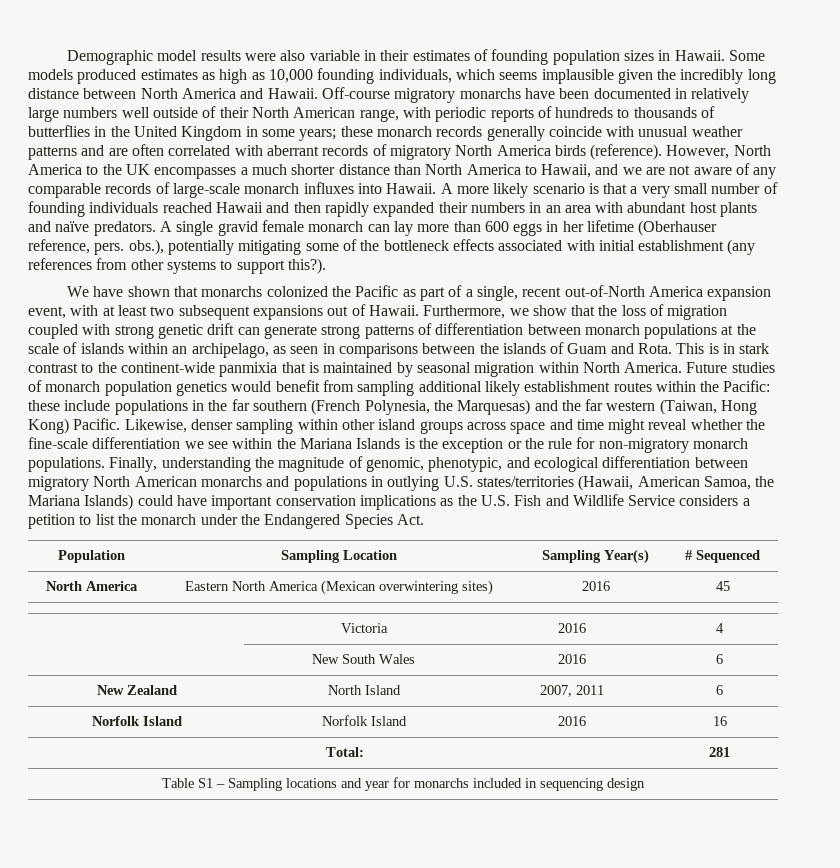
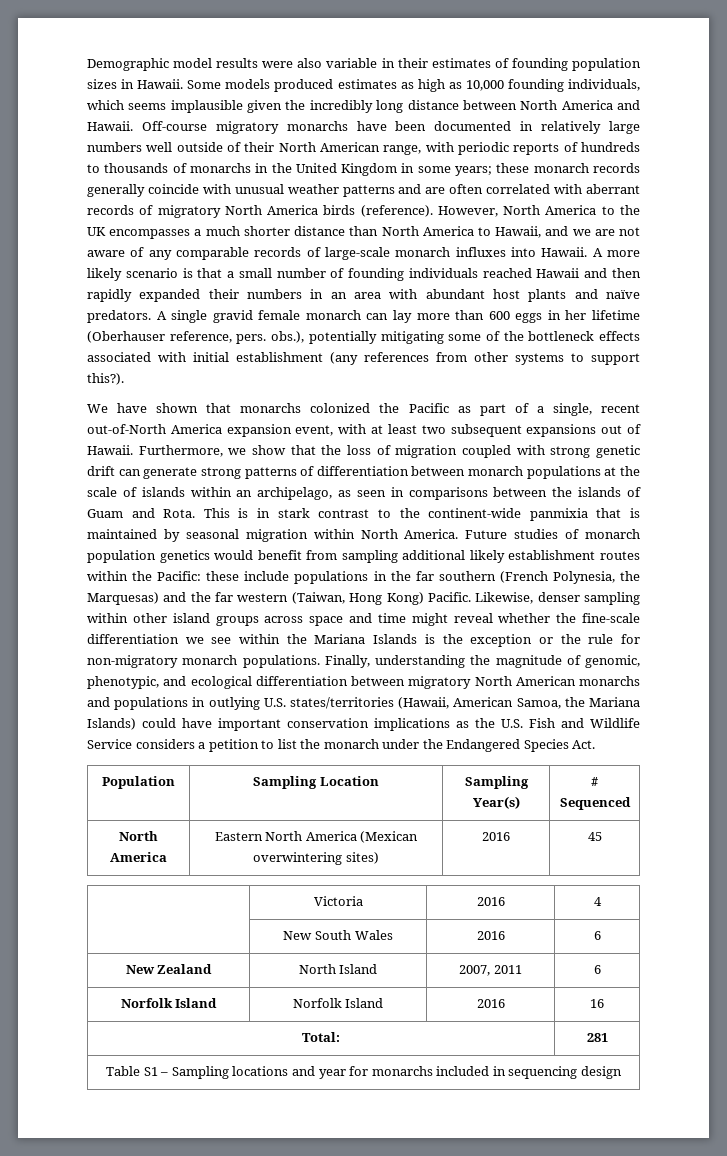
- Off-course migratory monarchs have been documented in relatively large numbers well outside of their North American range, with periodic reports of hundreds to thousands of butterflies in the United Kingdom in some years; these monarch records generally coincide with unusual weather patterns and are often correlated with aberrant records of migratory North America birds (reference).
+ Off-course migratory monarchs have been documented in relatively large numbers well outside of their North American range, with periodic reports of hundreds to thousands of monarchs in the United Kingdom in some years; these monarch records generally coincide with unusual weather patterns and are often correlated with aberrant records of migratory North America birds (reference).
- A more likely scenario is that a very small number of founding individuals reached Hawaii and then rapidly expanded their numbers in an area with abundant host plants and naïve predators.
+ A more likely scenario is that a small number of founding individuals reached Hawaii and then rapidly expanded their numbers in an area with abundant host plants and naïve predators.

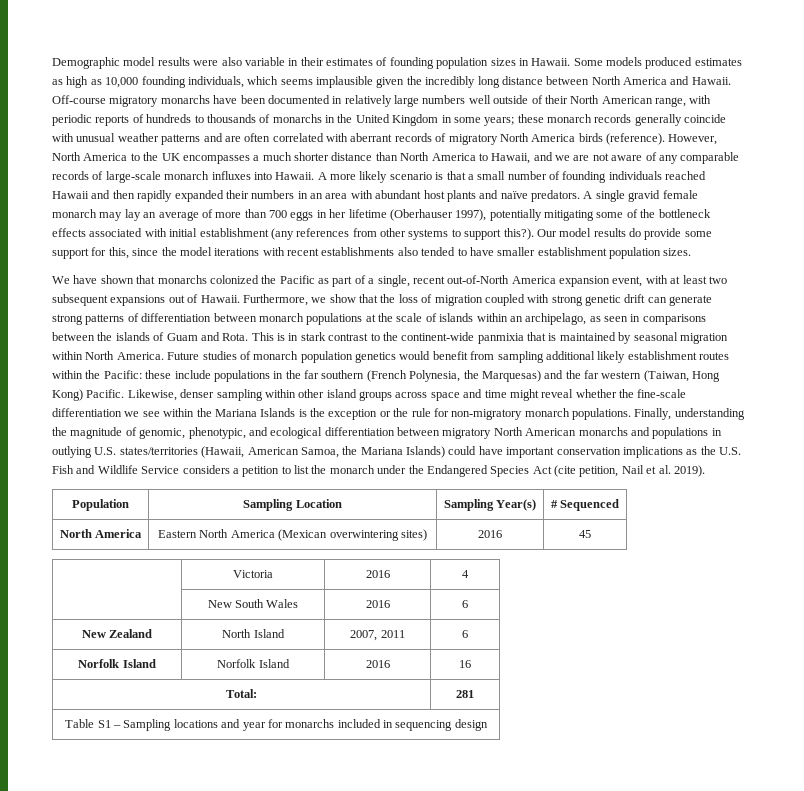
- A single gravid female monarch can lay more than 600 eggs in her lifetime (Oberhauser reference, pers. obs.), potentially mitigating some of the bottleneck effects associated with initial establishment (any references from other systems to support this?).
+ A single gravid female monarch may lay an average of more than 700 eggs in her lifetime (Oberhauser 1997), potentially mitigating some of the bottleneck effects associated with initial establishment (any references from other systems to support this?). Our model results do provide some support for this, since the model iterations with recent establishments also tended to have smaller establishment population sizes.
- Finally, understanding the magnitude of genomic, phenotypic, and ecological differentiation between migratory North American monarchs and populations in outlying U.S. states/territories (Hawaii, American Samoa, the Mariana Islands) could have important conservation implications as the U.S. Fish and Wildlife Service considers a petition to list the monarch under the Endangered Species Act.
+ Finally, understanding the magnitude of genomic, phenotypic, and ecological differentiation between migratory North American monarchs and populations in outlying U.S. states/territories (Hawaii, American Samoa, the Mariana Islands) could have important conservation implications as the U.S. Fish and Wildlife Service considers a petition to list the monarch under the Endangered Species Act (cite petition, Nail et al. 2019).

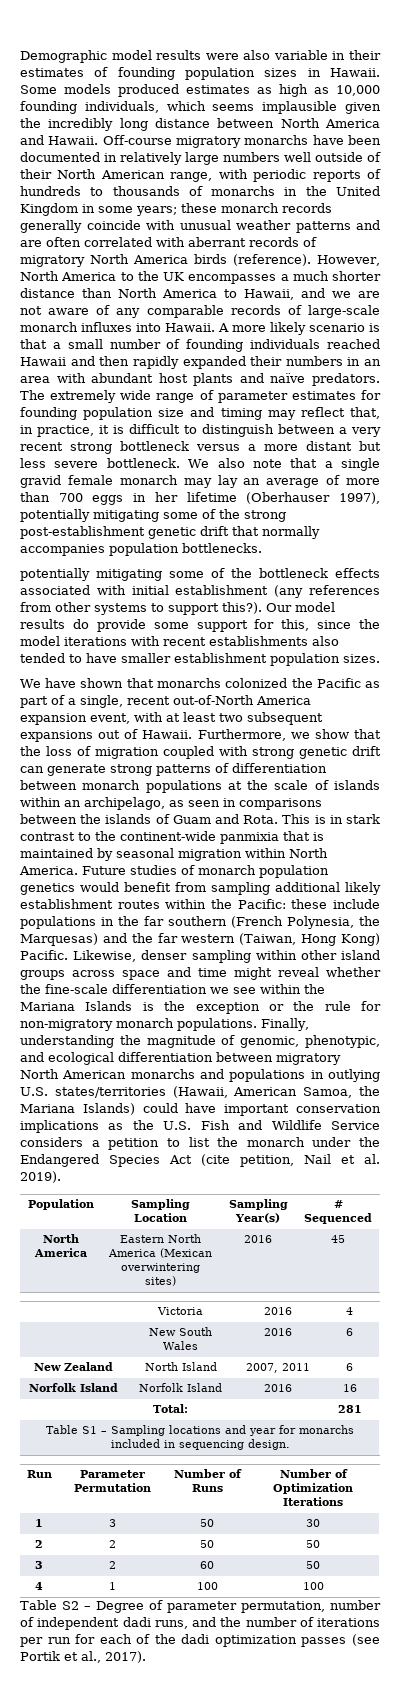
- A single gravid female monarch may lay an average of more than 700 eggs in her lifetime (Oberhauser 1997), potentially mitigating some of the bottleneck effects associated with initial establishment (any references from other systems to support this?).
+ The extremely wide range of parameter estimates for founding population size and timing may reflect that, in practice, it is difficult to distinguish between a very recent strong bottleneck versus a more distant but less severe bottleneck. We also note that a single gravid female monarch may lay an average of more than 700 eggs in her lifetime (Oberhauser 1997), potentially mitigating some of the strong post-establishment genetic drift that normally accompanies population bottlenecks.
+ potentially mitigating some of the bottleneck effects associated with initial establishment (any references from other systems to support this?).
- Table S1 – Sampling locations and year for monarchs included in sequencing design
+ Table S1 – Sampling locations and year for monarchs included in sequencing design.
+ Run | Parameter Permutation | Number of Runs | Number of Optimization Iterations
+ 1 | 3 | 50 | 30
+ 2 | 2 | 50 | 50
+ 3 | 2 | 60 | 50
+ 4 | 1 | 100 | 100
+ Table S2 – Degree of parameter permutation, number of independent dadi runs, and the number of iterations per run for each of the dadi optimization passes (see Portik et al., 2017).

